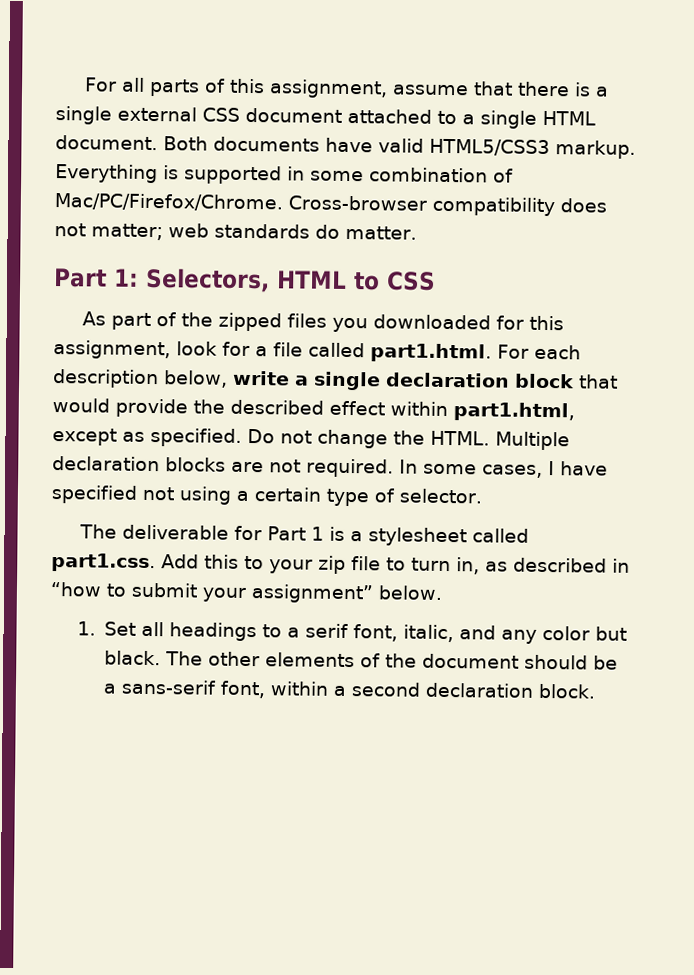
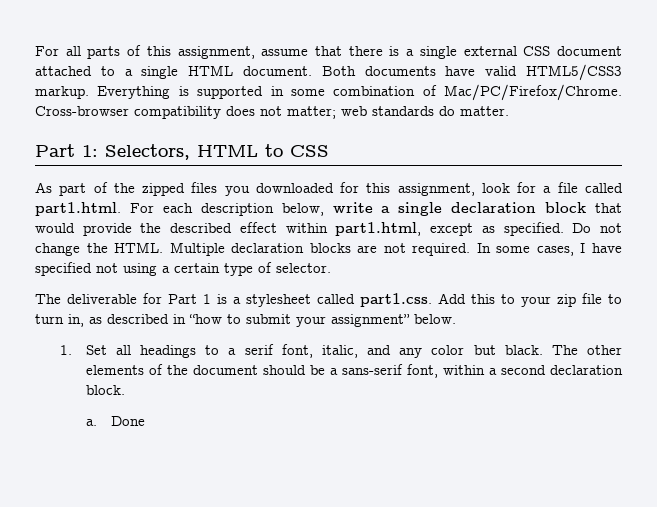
+ a. Done

